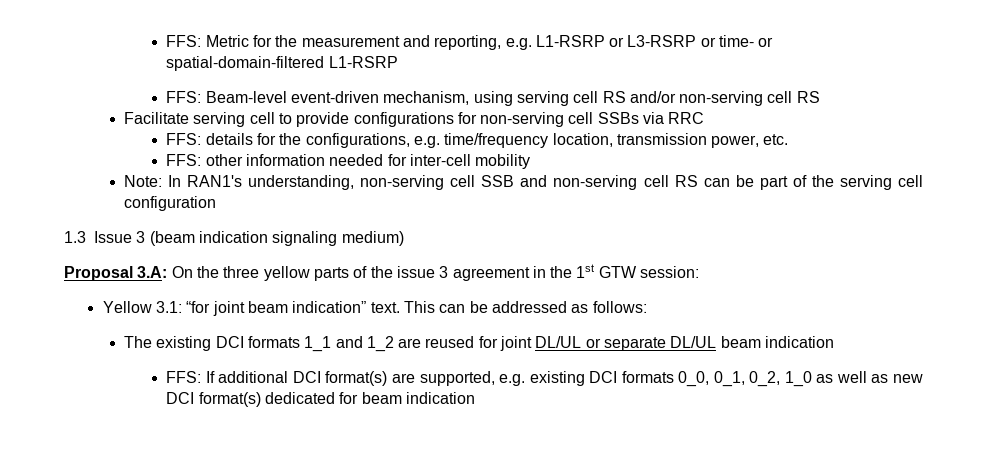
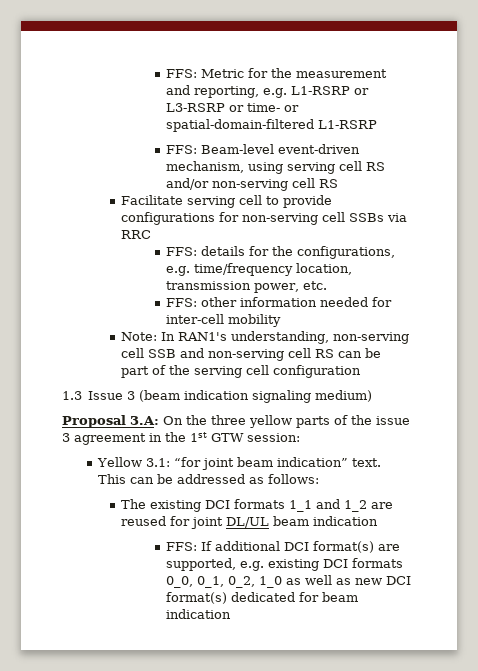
- The existing DCI formats 1_1 and 1_2 are reused for joint DL/UL or separate DL/UL beam indication
+ The existing DCI formats 1_1 and 1_2 are reused for joint DL/UL beam indication

